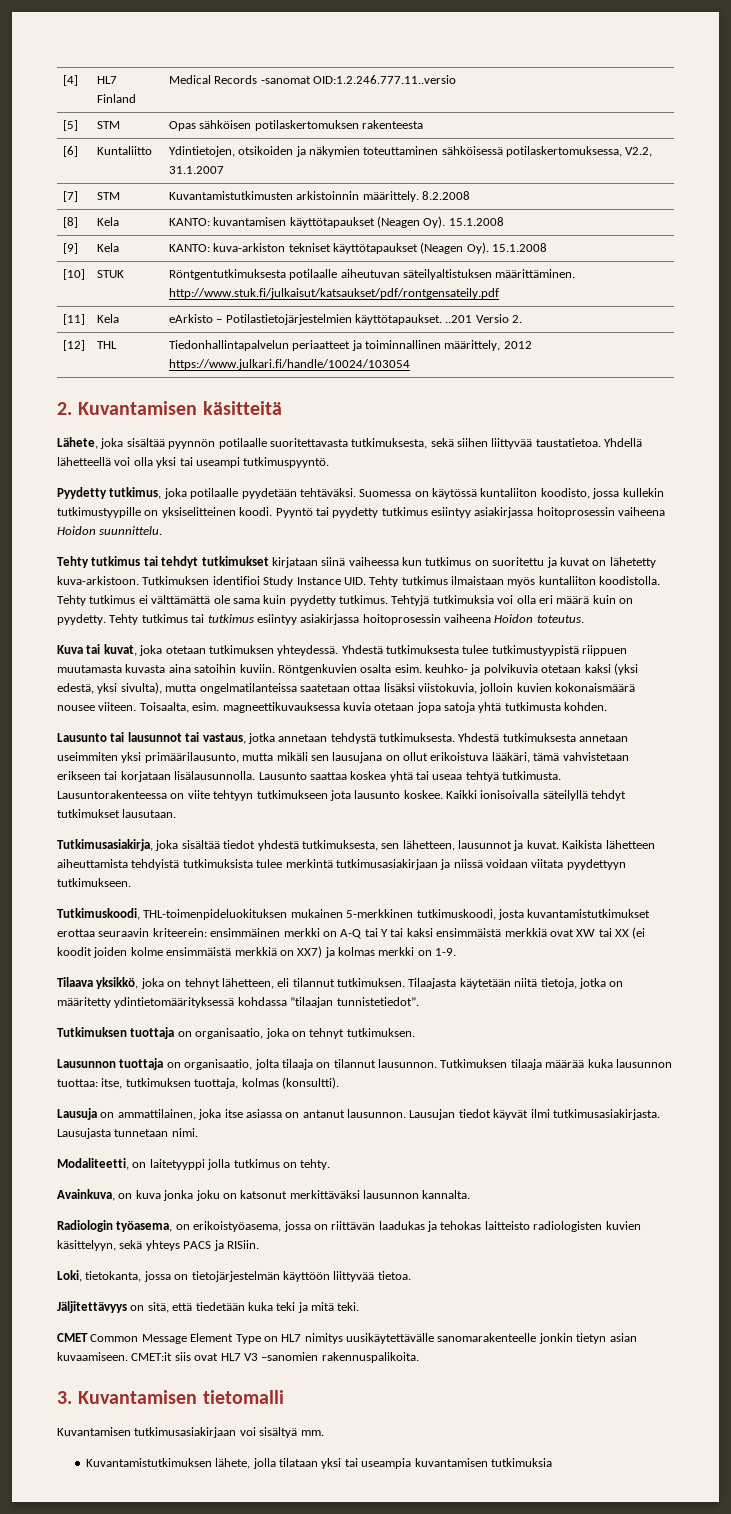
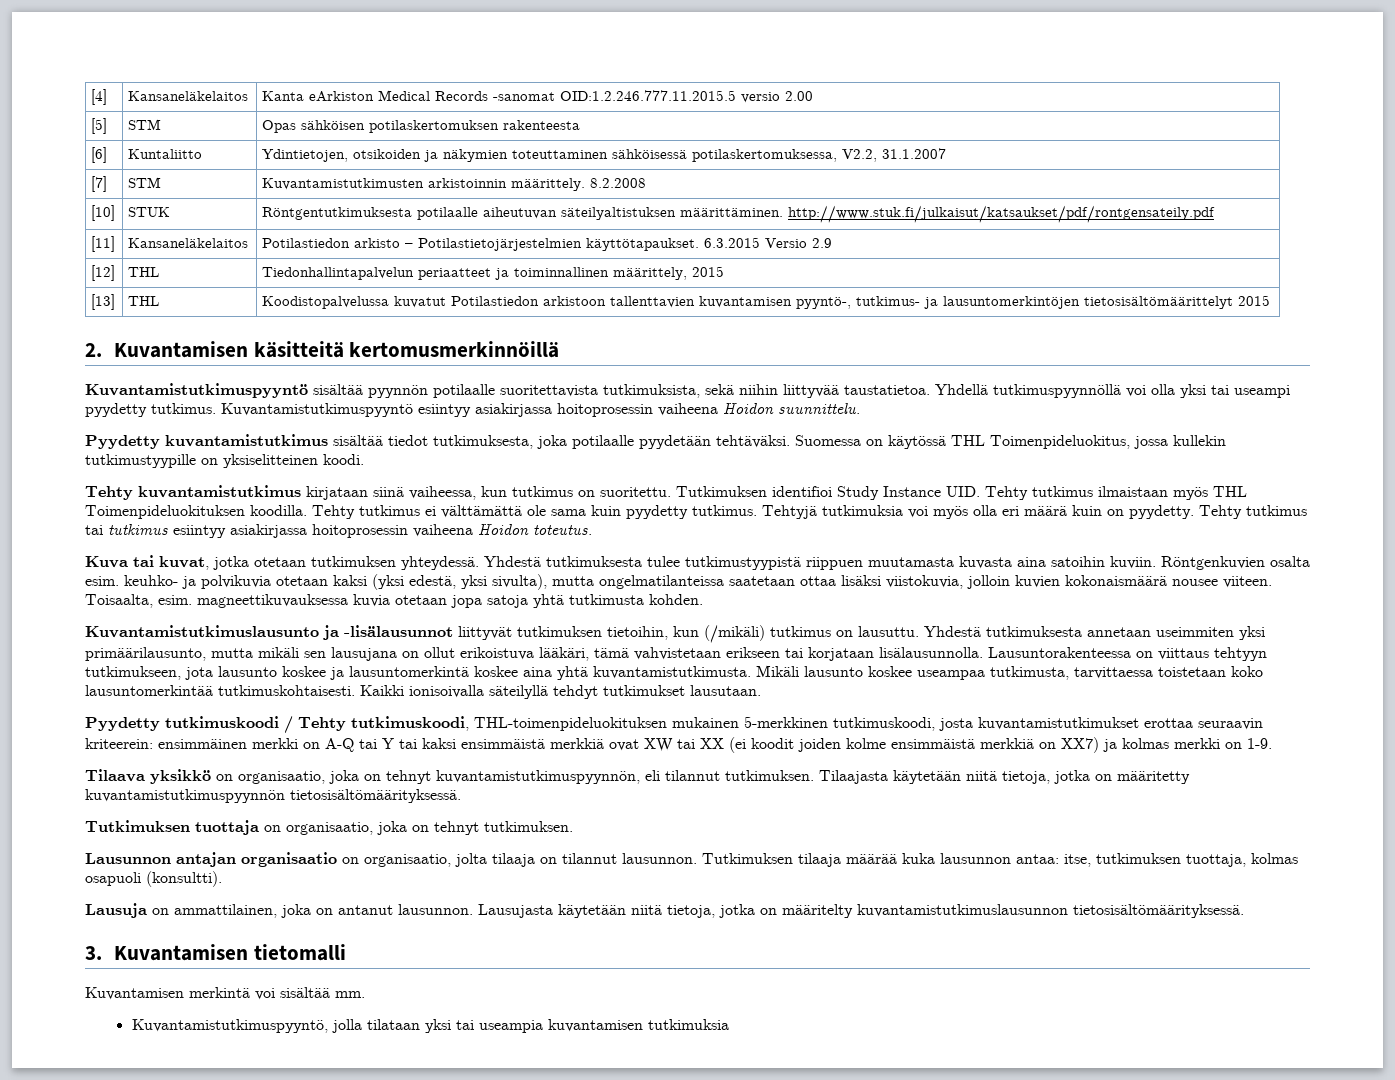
- [4] | HL7 Finland | Medical Records -sanomat OID:1.2.246.777.11..versio
+ [4] | Kansaneläkelaitos | Kanta eArkiston Medical Records -sanomat OID:1.2.246.777.11.2015.5 versio 2.00
- [8] | Kela | KANTO: kuvantamisen käyttötapaukset (Neagen Oy). 15.1.2008
- [9] | Kela | KANTO: kuva-arkiston tekniset käyttötapaukset (Neagen Oy). 15.1.2008
- [11] | Kela | eArkisto – Potilastietojärjestelmien käyttötapaukset. ..201 Versio 2.
+ [11] | Kansaneläkelaitos | Potilastiedon arkisto – Potilastietojärjestelmien käyttötapaukset. 6.3.2015 Versio 2.9
- [12] | THL | Tiedonhallintapalvelun periaatteet ja toiminnallinen määrittely, 2012 https://www.julkari.fi/handle/10024/103054
+ [12] | THL | Tiedonhallintapalvelun periaatteet ja toiminnallinen määrittely, 2015
+ [13] | THL | Koodistopalvelussa kuvatut Potilastiedon arkistoon tallenttavien kuvantamisen pyyntö-, tutkimus- ja lausuntomerkintöjen tietosisältömäärittelyt 2015
- 2. Kuvantamisen käsitteitä
- Lähete, joka sisältää pyynnön potilaalle suoritettavasta tutkimuksesta, sekä siihen liittyvää taustatietoa.
+ 2. Kuvantamisen käsitteitä kertomusmerkinnöillä
+ Kuvantamistutkimuspyyntö sisältää pyynnön potilaalle suoritettavista tutkimuksista, sekä niihin liittyvää taustatietoa.
- Yhdellä lähetteellä voi olla yksi tai useampi tutkimuspyyntö.
- Pyydetty tutkimus, joka potilaalle pyydetään tehtäväksi.
+ Yhdellä tutkimuspyynnöllä voi olla yksi tai useampi pyydetty tutkimus. Kuvantamistutkimuspyyntö esiintyy asiakirjassa hoitoprosessin vaiheena Hoidon suunnittelu.
+ Pyydetty kuvantamistutkimus sisältää tiedot tutkimuksesta, joka potilaalle pyydetään tehtäväksi.
- Suomessa on käytössä kuntaliiton koodisto, jossa kullekin tutkimustyypille on yksiselitteinen koodi. Pyyntö tai pyydetty tutkimus esiintyy asiakirjassa hoitoprosessin vaiheena Hoidon suunnittelu.
- Tehty tutkimus tai tehdyt tutkimukset kirjataan siinä vaiheessa kun tutkimus on suoritettu ja kuvat on lähetetty kuva-arkistoon.
+ Suomessa on käytössä THL Toimenpideluokitus, jossa kullekin tutkimustyypille on yksiselitteinen koodi.
+ Tehty kuvantamistutkimus kirjataan siinä vaiheessa, kun tutkimus on suoritettu.
- Tutkimuksen identifioi Study Instance UID. Tehty tutkimus ilmaistaan myös kuntaliiton koodistolla.
+ Tutkimuksen identifioi Study Instance UID. Tehty tutkimus ilmaistaan myös THL Toimenpideluokituksen koodilla.
- Tehtyjä tutkimuksia voi olla eri määrä kuin on pyydetty.
+ Tehtyjä tutkimuksia voi myös olla eri määrä kuin on pyydetty.
- Kuva tai kuvat, joka otetaan tutkimuksen yhteydessä.
+ Kuva tai kuvat, jotka otetaan tutkimuksen yhteydessä.
- Lausunto tai lausunnot tai vastaus, jotka annetaan tehdystä tutkimuksesta.
+ Kuvantamistutkimuslausunto ja -lisälausunnot liittyvät tutkimuksen tietoihin, kun (/mikäli) tutkimus on lausuttu.
- Lausunto saattaa koskea yhtä tai useaa tehtyä tutkimusta. Lausuntorakenteessa on viite tehtyyn tutkimukseen jota lausunto koskee.
+ Lausuntorakenteessa on viittaus tehtyyn tutkimukseen, jota lausunto koskee ja lausuntomerkintä koskee aina yhtä kuvantamistutkimusta. Mikäli lausunto koskee useampaa tutkimusta, tarvittaessa toistetaan koko lausuntomerkintää tutkimuskohtaisesti.
- Tutkimusasiakirja, joka sisältää tiedot yhdestä tutkimuksesta, sen lähetteen, lausunnot ja kuvat. Kaikista lähetteen aiheuttamista tehdyistä tutkimuksista tulee merkintä tutkimusasiakirjaan ja niissä voidaan viitata pyydettyyn tutkimukseen.
- Tutkimuskoodi, THL-toimenpideluokituksen mukainen 5-merkkinen tutkimuskoodi, josta kuvantamistutkimukset erottaa seuraavin kriteerein: ensimmäinen merkki on A-Q tai Y tai kaksi ensimmäistä merkkiä ovat XW tai XX (ei koodit joiden kolme ensimmäistä merkkiä on XX7) ja kolmas merkki on 1-9.
+ Pyydetty tutkimuskoodi / Tehty tutkimuskoodi, THL-toimenpideluokituksen mukainen 5-merkkinen tutkimuskoodi, josta kuvantamistutkimukset erottaa seuraavin kriteerein: ensimmäinen merkki on A-Q tai Y tai kaksi ensimmäistä merkkiä ovat XW tai XX (ei koodit joiden kolme ensimmäistä merkkiä on XX7) ja kolmas merkki on 1-9.
- Tilaava yksikkö, joka on tehnyt lähetteen, eli tilannut tutkimuksen.
+ Tilaava yksikkö on organisaatio, joka on tehnyt kuvantamistutkimuspyynnön, eli tilannut tutkimuksen.
- Tilaajasta käytetään niitä tietoja, jotka on määritetty ydintietomäärityksessä kohdassa ”tilaajan tunnistetiedot”.
+ Tilaajasta käytetään niitä tietoja, jotka on määritetty kuvantamistutkimuspyynnön tietosisältömäärityksessä.
- Lausunnon tuottaja on organisaatio, jolta tilaaja on tilannut lausunnon.
+ Lausunnon antajan organisaatio on organisaatio, jolta tilaaja on tilannut lausunnon.
- Tutkimuksen tilaaja määrää kuka lausunnon tuottaa: itse, tutkimuksen tuottaja, kolmas (konsultti).
+ Tutkimuksen tilaaja määrää kuka lausunnon antaa: itse, tutkimuksen tuottaja, kolmas osapuoli (konsultti).
- Lausuja on ammattilainen, joka itse asiassa on antanut lausunnon.
+ Lausuja on ammattilainen, joka on antanut lausunnon.
- Lausujan tiedot käyvät ilmi tutkimusasiakirjasta. Lausujasta tunnetaan nimi.
- Modaliteetti, on laitetyyppi jolla tutkimus on tehty.
- Avainkuva, on kuva jonka joku on katsonut merkittäväksi lausunnon kannalta.
- Radiologin työasema, on erikoistyöasema, jossa on riittävän laadukas ja tehokas laitteisto radiologisten kuvien käsittelyyn, sekä yhteys PACS ja RISiin.
- Loki, tietokanta, jossa on tietojärjestelmän käyttöön liittyvää tietoa.
- Jäljitettävyys on sitä, että tiedetään kuka teki ja mitä teki.
- CMET Common Message Element Type on HL7 nimitys uusikäytettävälle sanomarakenteelle jonkin tietyn asian kuvaamiseen. CMET:it siis ovat HL7 V3 –sanomien rakennuspalikoita.
+ Lausujasta käytetään niitä tietoja, jotka on määritelty kuvantamistutkimuslausunnon tietosisältömäärityksessä.
- Kuvantamisen tutkimusasiakirjaan voi sisältyä mm.
+ Kuvantamisen merkintä voi sisältää mm.
- Kuvantamistutkimuksen lähete, jolla tilataan yksi tai useampia kuvantamisen tutkimuksia
+ Kuvantamistutkimuspyyntö, jolla tilataan yksi tai useampia kuvantamisen tutkimuksia

